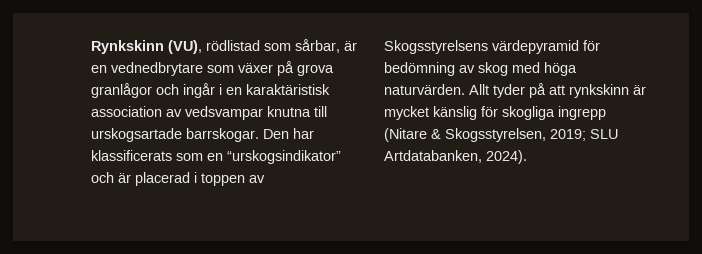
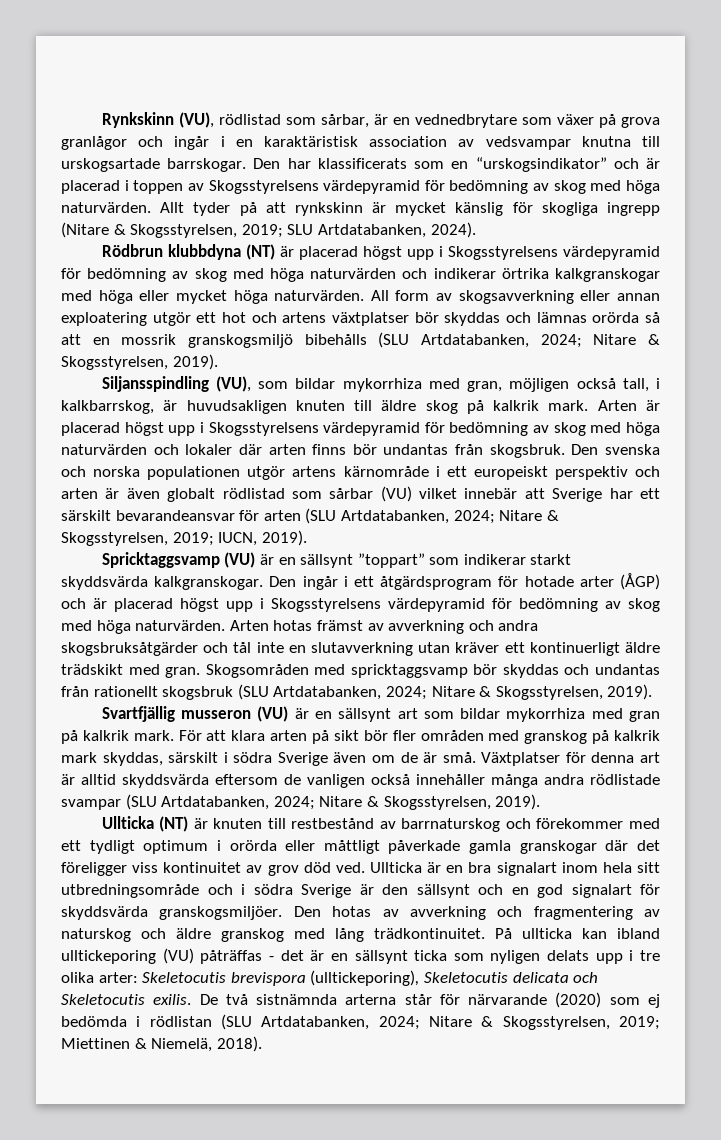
+ Rödbrun klubbdyna (NT) är placerad högst upp i Skogsstyrelsens värdepyramid för bedömning av skog med höga naturvärden och indikerar örtrika kalkgranskogar med höga eller mycket höga naturvärden. All form av skogsavverkning eller annan exploatering utgör ett hot och artens växtplatser bör skyddas och lämnas orörda så att en mossrik granskogsmiljö bibehålls (SLU Artdatabanken, 2024; Nitare & Skogsstyrelsen, 2019).
+ Siljansspindling (VU), som bildar mykorrhiza med gran, möjligen också tall, i kalkbarrskog, är huvudsakligen knuten till äldre skog på kalkrik mark. Arten är placerad högst upp i Skogsstyrelsens värdepyramid för bedömning av skog med höga naturvärden och lokaler där arten finns bör undantas från skogsbruk. Den svenska och norska populationen utgör artens kärnområde i ett europeiskt perspektiv och arten är även globalt rödlistad som sårbar (VU) vilket innebär att Sverige har ett särskilt bevarandeansvar för arten (SLU Artdatabanken, 2024; Nitare & Skogsstyrelsen, 2019; IUCN, 2019).
+ Spricktaggsvamp (VU) är en sällsynt ”toppart” som indikerar starkt skyddsvärda kalkgranskogar. Den ingår i ett åtgärdsprogram för hotade arter (ÅGP) och är placerad högst upp i Skogsstyrelsens värdepyramid för bedömning av skog med höga naturvärden. Arten hotas främst av avverkning och andra skogsbruksåtgärder och tål inte en slutavverkning utan kräver ett kontinuerligt äldre trädskikt med gran. Skogsområden med spricktaggsvamp bör skyddas och undantas från rationellt skogsbruk (SLU Artdatabanken, 2024; Nitare & Skogsstyrelsen, 2019).
+ Svartfjällig musseron (VU) är en sällsynt art som bildar mykorrhiza med gran på kalkrik mark. För att klara arten på sikt bör fler områden med granskog på kalkrik mark skyddas, särskilt i södra Sverige även om de är små. Växtplatser för denna art är alltid skyddsvärda eftersom de vanligen också innehåller många andra rödlistade svampar (SLU Artdatabanken, 2024; Nitare & Skogsstyrelsen, 2019).
+ Ullticka (NT) är knuten till restbestånd av barrnaturskog och förekommer med ett tydligt optimum i orörda eller måttligt påverkade gamla granskogar där det föreligger viss kontinuitet av grov död ved. Ullticka är en bra signalart inom hela sitt utbredningsområde och i södra Sverige är den sällsynt och en god signalart för skyddsvärda granskogsmiljöer. Den hotas av avverkning och fragmentering av naturskog och äldre granskog med lång trädkontinuitet. På ullticka kan ibland ulltickeporing (VU) påträffas - det är en sällsynt ticka som nyligen delats upp i tre olika arter: Skeletocutis brevispora (ulltickeporing), Skeletocutis delicata och Skeletocutis exilis. De två sistnämnda arterna står för närvarande (2020) som ej bedömda i rödlistan (SLU Artdatabanken, 2024; Nitare & Skogsstyrelsen, 2019; Miettinen & Niemelä, 2018).

